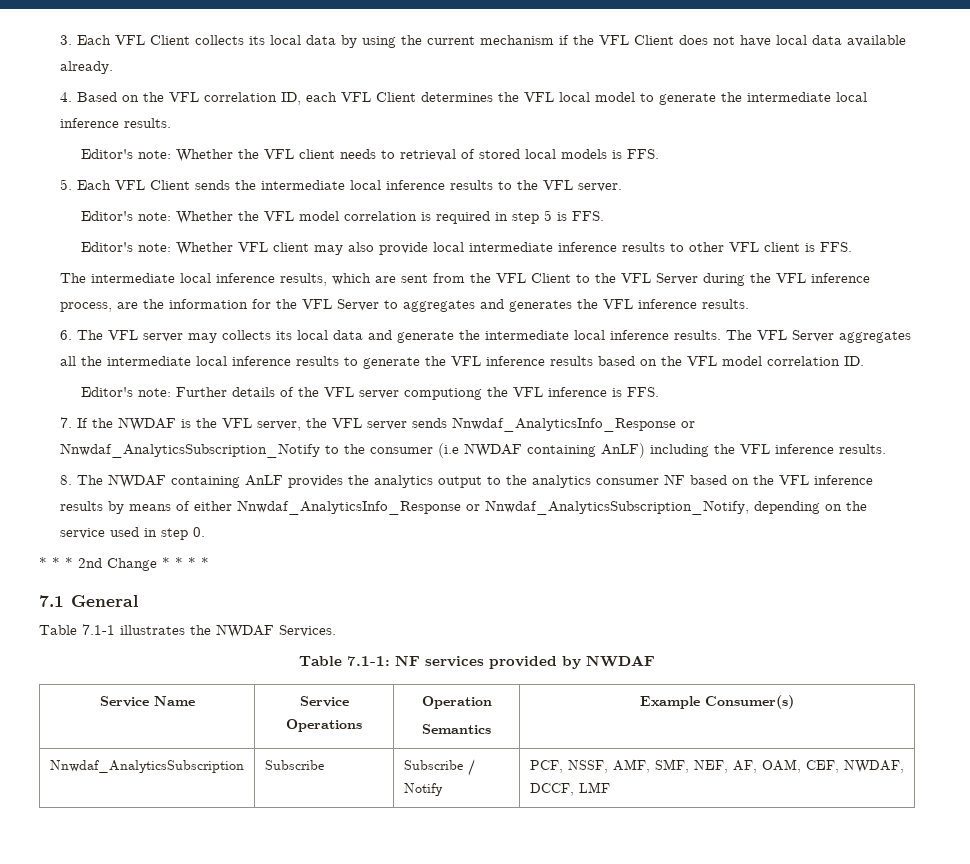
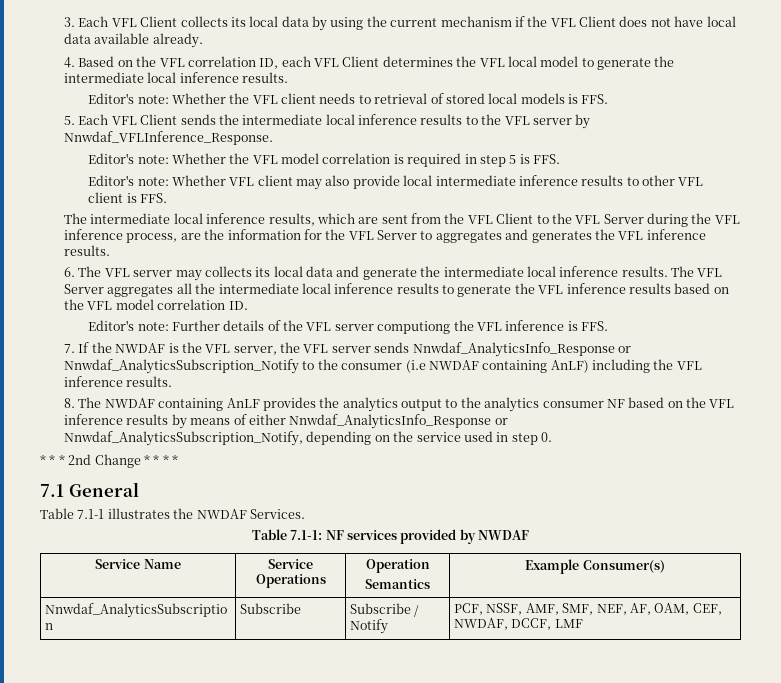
- 5. Each VFL Client sends the intermediate local inference results to the VFL server.
+ 5. Each VFL Client sends the intermediate local inference results to the VFL server by Nnwdaf_VFLInference_Response.

